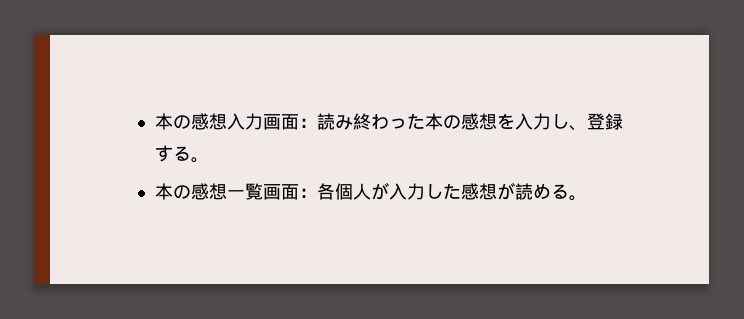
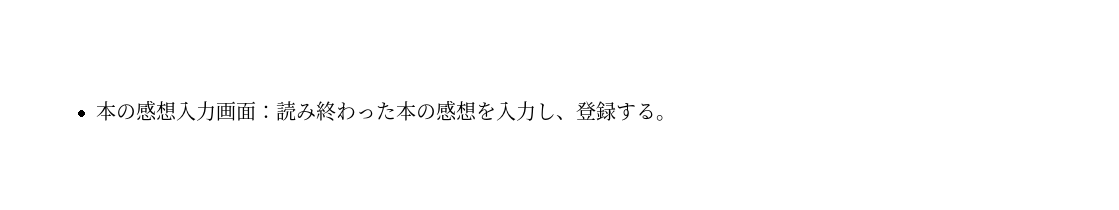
- 本の感想一覧画面：各個人が入力した感想が読める。

